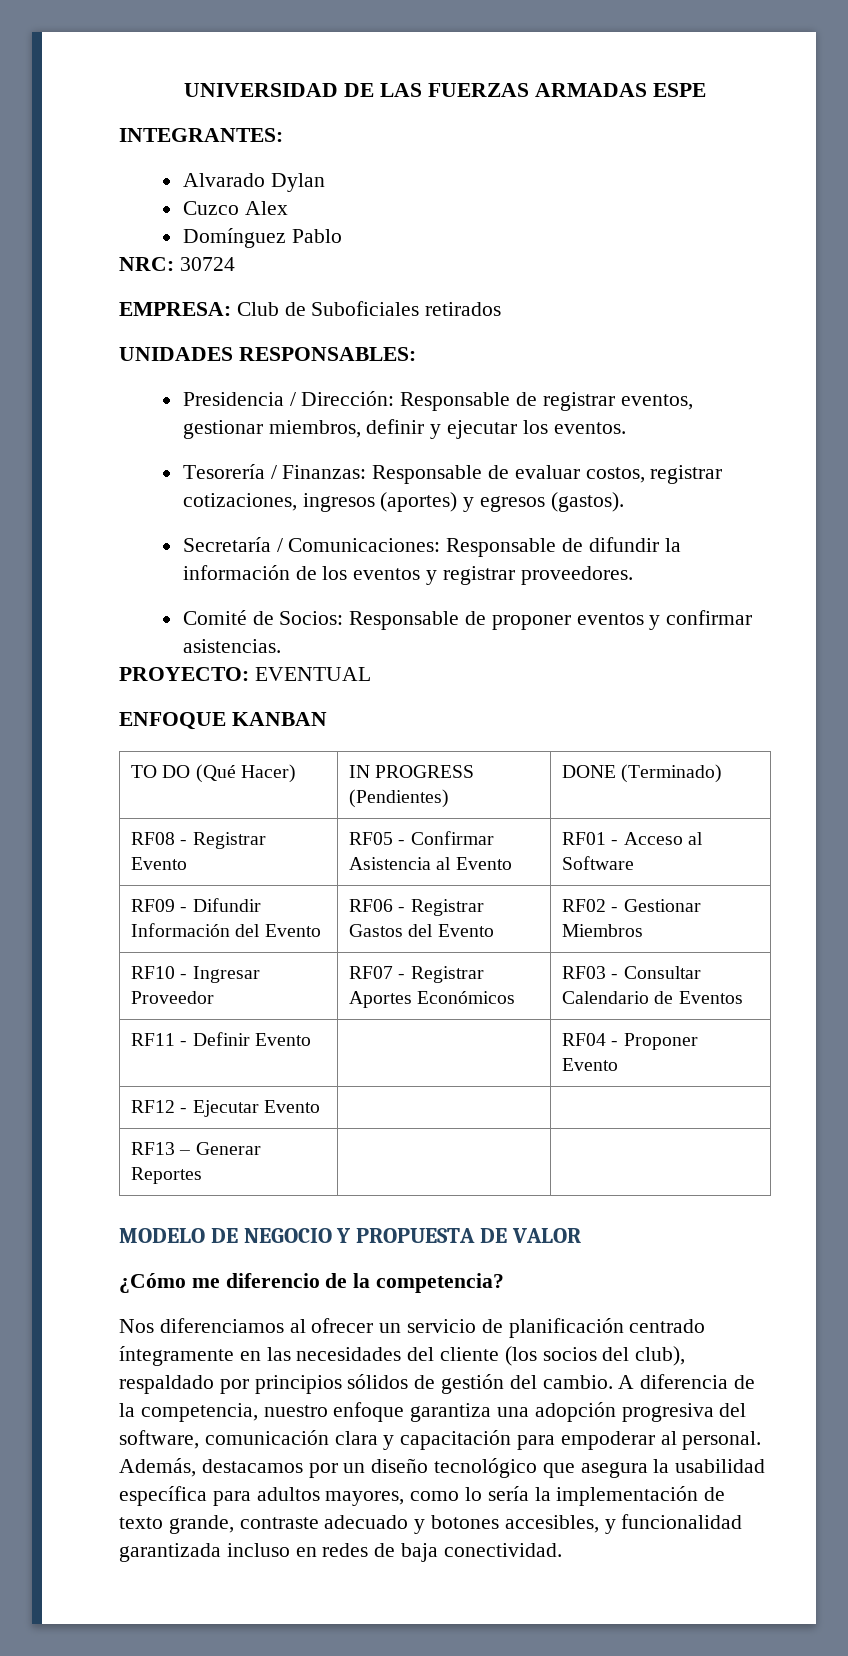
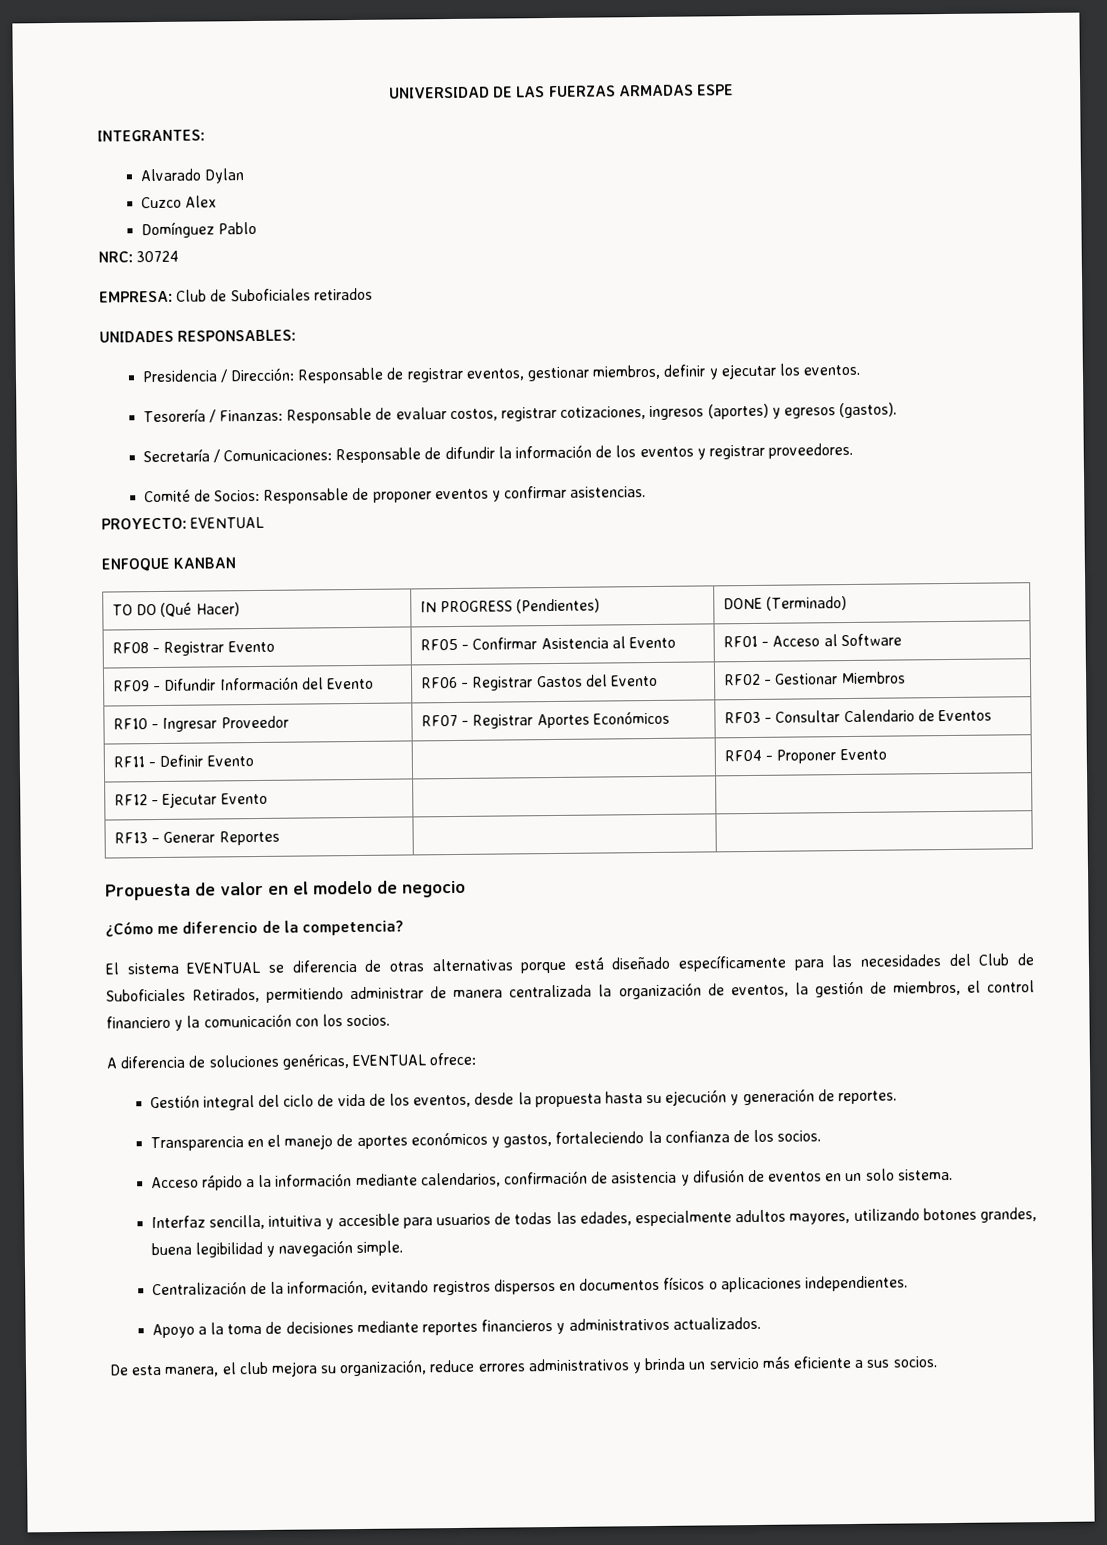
- MODELO DE NEGOCIO Y PROPUESTA DE VALOR
+ Propuesta de valor en el modelo de negocio
- Nos diferenciamos al ofrecer un servicio de planificación centrado íntegramente en las necesidades del cliente (los socios del club), respaldado por principios sólidos de gestión del cambio. A diferencia de la competencia, nuestro enfoque garantiza una adopción progresiva del software, comunicación clara y capacitación para empoderar al personal. Además, destacamos por un diseño tecnológico que asegura la usabilidad específica para adultos mayores, como lo sería la implementación de texto grande, contraste adecuado y botones accesibles, y funcionalidad garantizada incluso en redes de baja conectividad.
+ El sistema EVENTUAL se diferencia de otras alternativas porque está diseñado específicamente para las necesidades del Club de Suboficiales Retirados, permitiendo administrar de manera centralizada la organización de eventos, la gestión de miembros, el control financiero y la comunicación con los socios.
+ A diferencia de soluciones genéricas, EVENTUAL ofrece:
+ Gestión integral del ciclo de vida de los eventos, desde la propuesta hasta su ejecución y generación de reportes.
+ Transparencia en el manejo de aportes económicos y gastos, fortaleciendo la confianza de los socios.
+ Acceso rápido a la información mediante calendarios, confirmación de asistencia y difusión de eventos en un solo sistema.
+ Interfaz sencilla, intuitiva y accesible para usuarios de todas las edades, especialmente adultos mayores, utilizando botones grandes, buena legibilidad y navegación simple.
+ Centralización de la información, evitando registros dispersos en documentos físicos o aplicaciones independientes.
+ Apoyo a la toma de decisiones mediante reportes financieros y administrativos actualizados.
+ De esta manera, el club mejora su organización, reduce errores administrativos y brinda un servicio más eficiente a sus socios.

